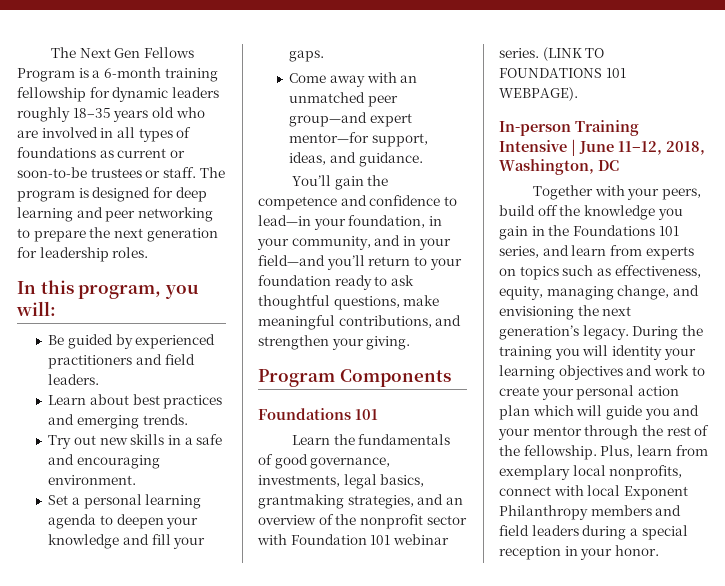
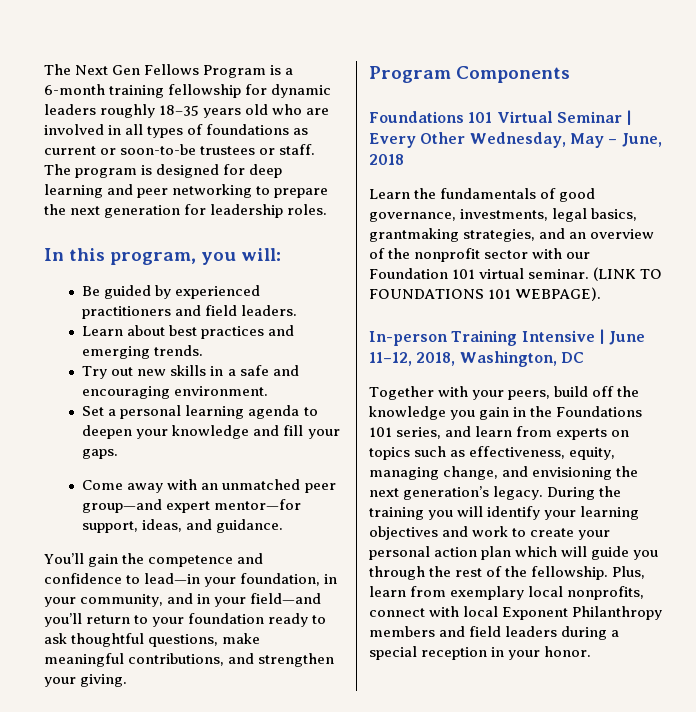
  Program Components
- Foundations 101
+ Foundations 101 Virtual Seminar | Every Other Wednesday, May – June, 2018
- Learn the fundamentals of good governance, investments, legal basics, grantmaking strategies, and an overview of the nonprofit sector with Foundation 101 webinar series.
+ Learn the fundamentals of good governance, investments, legal basics, grantmaking strategies, and an overview of the nonprofit sector with our Foundation 101 virtual seminar.
- During the training you will identity your learning objectives and work to create your personal action plan which will guide you and your mentor through the rest of the fellowship.
+ During the training you will identify your learning objectives and work to create your personal action plan which will guide you through the rest of the fellowship.

